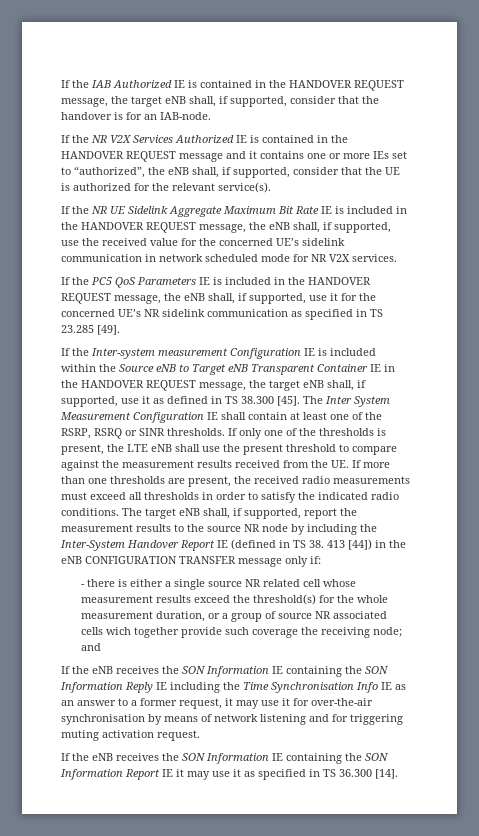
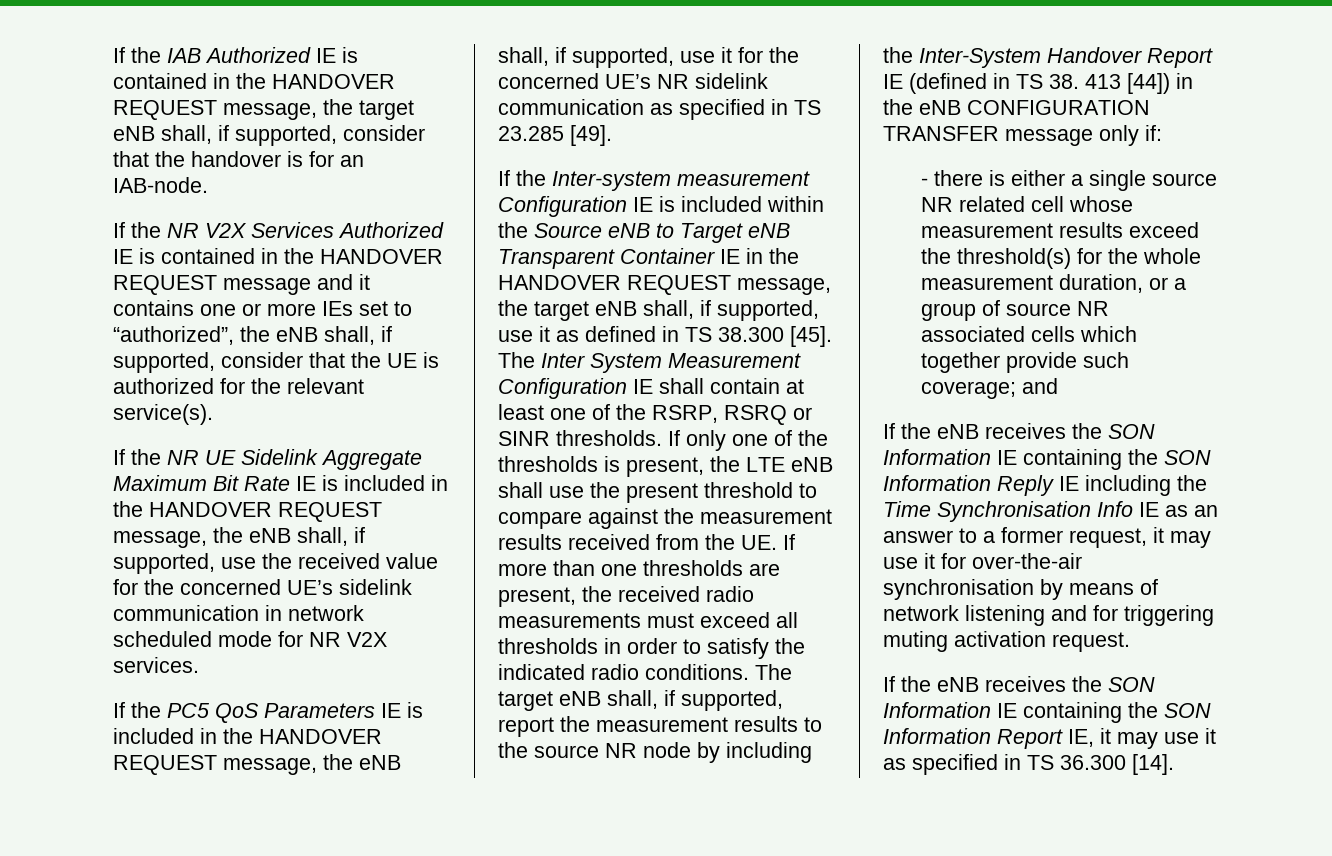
- - there is either a single source NR related cell whose measurement results exceed the threshold(s) for the whole measurement duration, or a group of source NR associated cells wich together provide such coverage the receiving node; and
+ - there is either a single source NR related cell whose measurement results exceed the threshold(s) for the whole measurement duration, or a group of source NR associated cells which together provide such coverage; and
- If the eNB receives the SON Information IE containing the SON Information Report IE it may use it as specified in TS 36.300 [14].
+ If the eNB receives the SON Information IE containing the SON Information Report IE, it may use it as specified in TS 36.300 [14].

